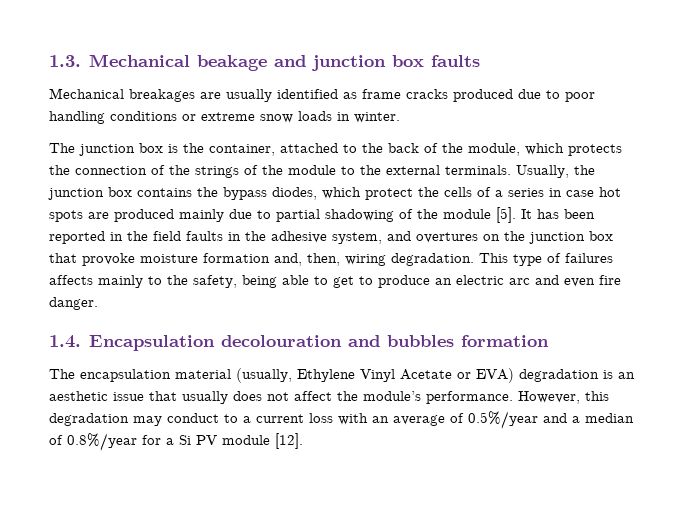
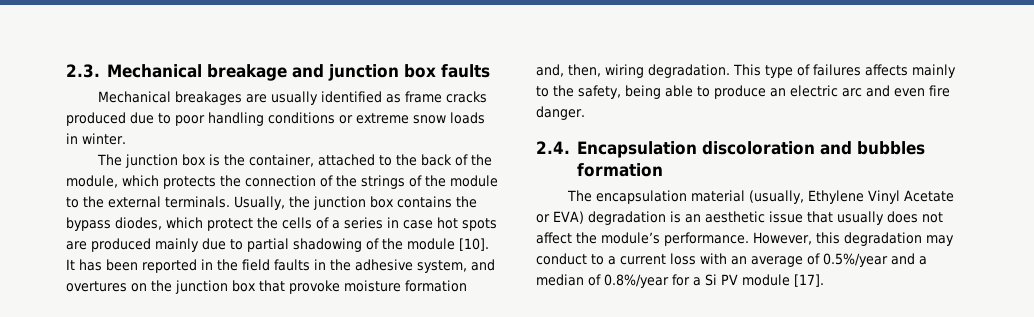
- 1.3. Mechanical beakage and junction box faults
+ 2.3. Mechanical breakage and junction box faults
- Usually, the junction box contains the bypass diodes, which protect the cells of a series in case hot spots are produced mainly due to partial shadowing of the module [5].
+ Usually, the junction box contains the bypass diodes, which protect the cells of a series in case hot spots are produced mainly due to partial shadowing of the module [10].
- This type of failures affects mainly to the safety, being able to get to produce an electric arc and even fire danger.
+ This type of failures affects mainly to the safety, being able to produce an electric arc and even fire danger.
- 1.4. Encapsulation decolouration and bubbles formation
+ 2.4. Encapsulation discoloration and bubbles formation
- However, this degradation may conduct to a current loss with an average of 0.5%/year and a median of 0.8%/year for a Si PV module [12].
+ However, this degradation may conduct to a current loss with an average of 0.5%/year and a median of 0.8%/year for a Si PV module [17].

